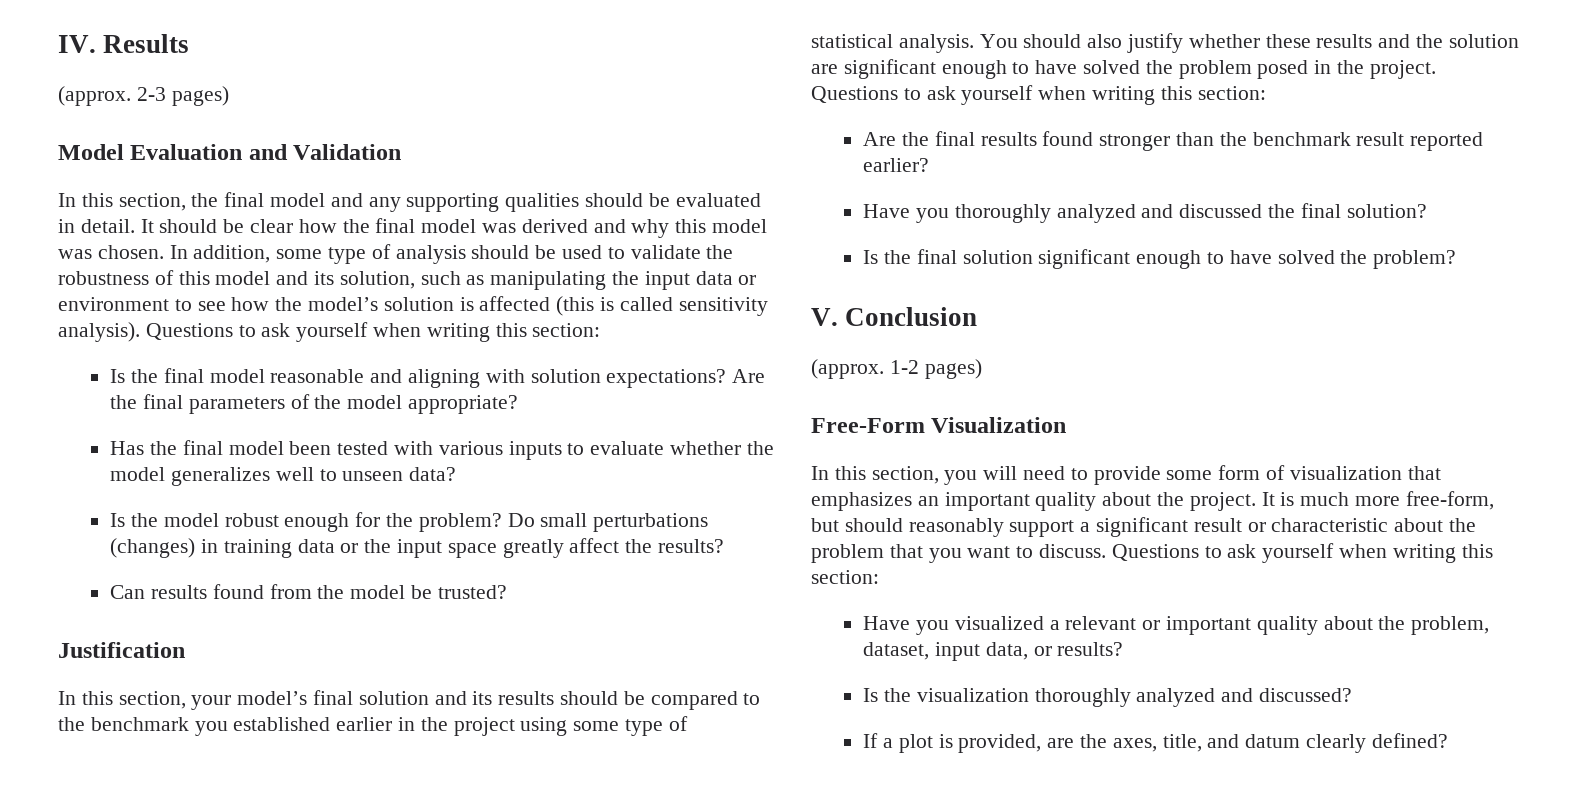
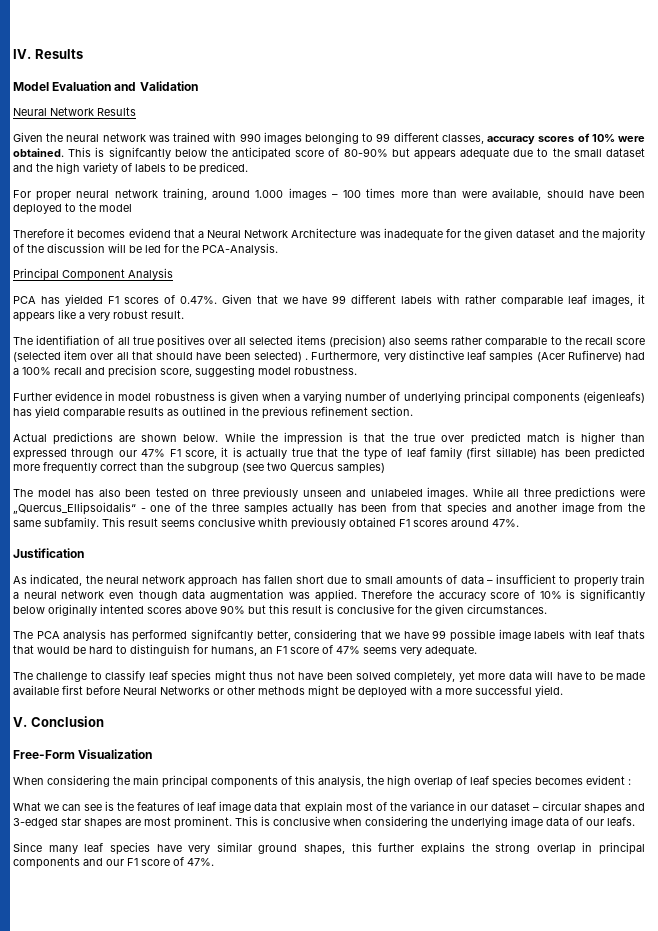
- (approx. 2-3 pages)
- In this section, the final model and any supporting qualities should be evaluated in detail. It should be clear how the final model was derived and why this model was chosen. In addition, some type of analysis should be used to validate the robustness of this model and its solution, such as manipulating the input data or environment to see how the model’s solution is affected (this is called sensitivity analysis). Questions to ask yourself when writing this section:
- Is the final model reasonable and aligning with solution expectations? Are the final parameters of the model appropriate?
- Has the final model been tested with various inputs to evaluate whether the model generalizes well to unseen data?
- Is the model robust enough for the problem? Do small perturbations (changes) in training data or the input space greatly affect the results?
- Can results found from the model be trusted?
+ Neural Network Results
+ Given the neural network was trained with 990 images belonging to 99 different classes, accuracy scores of 10% were obtained. This is signifcantly below the anticipated score of 80-90% but appears adequate due to the small dataset and the high variety of labels to be prediced.
+ For proper neural network training, around 1.000 images – 100 times more than were available, should have been deployed to the model
+ Therefore it becomes evidend that a Neural Network Architecture was inadequate for the given dataset and the majority of the discussion will be led for the PCA-Analysis.
+ Principal Component Analysis
+ PCA has yielded F1 scores of 0.47%. Given that we have 99 different labels with rather comparable leaf images, it appears like a very robust result.
+ The identifiation of all true positives over all selected items (precision) also seems rather comparable to the recall score (selected item over all that should have been selected) . Furthermore, very distinctive leaf samples (Acer Rufinerve) had a 100% recall and precision score, suggesting model robustness.
+ Further evidence in model robustness is given when a varying number of underlying principal components (eigenleafs) has yield comparable results as outlined in the previous refinement section.
+ Actual predictions are shown below. While the impression is that the true over predicted match is higher than expressed through our 47% F1 score, it is actually true that the type of leaf family (first sillable) has been predicted more frequently correct than the subgroup (see two Quercus samples)
+ The model has also been tested on three previously unseen and unlabeled images. While all three predictions were „Quercus_Ellipsoidalis“ - one of the three samples actually has been from that species and another image from the same subfamily. This result seems conclusive whith previously obtained F1 scores around 47%.
  Justification
- In this section, your model’s final solution and its results should be compared to the benchmark you established earlier in the project using some type of statistical analysis. You should also justify whether these results and the solution are significant enough to have solved the problem posed in the project. Questions to ask yourself when writing this section:
- Are the final results found stronger than the benchmark result reported earlier?
- Have you thoroughly analyzed and discussed the final solution?
- Is the final solution significant enough to have solved the problem?
+ As indicated, the neural network approach has fallen short due to small amounts of data – insufficient to properly train a neural network even though data augmentation was applied. Therefore the accuracy score of 10% is significantly below originally intented scores above 90% but this result is conclusive for the given circumstances.
+ The PCA analysis has performed signifcantly better, considering that we have 99 possible image labels with leaf thats that would be hard to distinguish for humans, an F1 score of 47% seems very adequate.
+ The challenge to classify leaf species might thus not have been solved completely, yet more data will have to be made available first before Neural Networks or other methods might be deployed with a more successful yield.
- (approx. 1-2 pages)
- In this section, you will need to provide some form of visualization that emphasizes an important quality about the project. It is much more free-form, but should reasonably support a significant result or characteristic about the problem that you want to discuss. Questions to ask yourself when writing this section:
- Have you visualized a relevant or important quality about the problem, dataset, input data, or results?
- Is the visualization thoroughly analyzed and discussed?
- If a plot is provided, are the axes, title, and datum clearly defined?
+ When considering the main principal components of this analysis, the high overlap of leaf species becomes evident :
+ What we can see is the features of leaf image data that explain most of the variance in our dataset – circular shapes and 3-edged star shapes are most prominent. This is conclusive when considering the underlying image data of our leafs.
+ Since many leaf species have very similar ground shapes, this further explains the strong overlap in principal components and our F1 score of 47%.

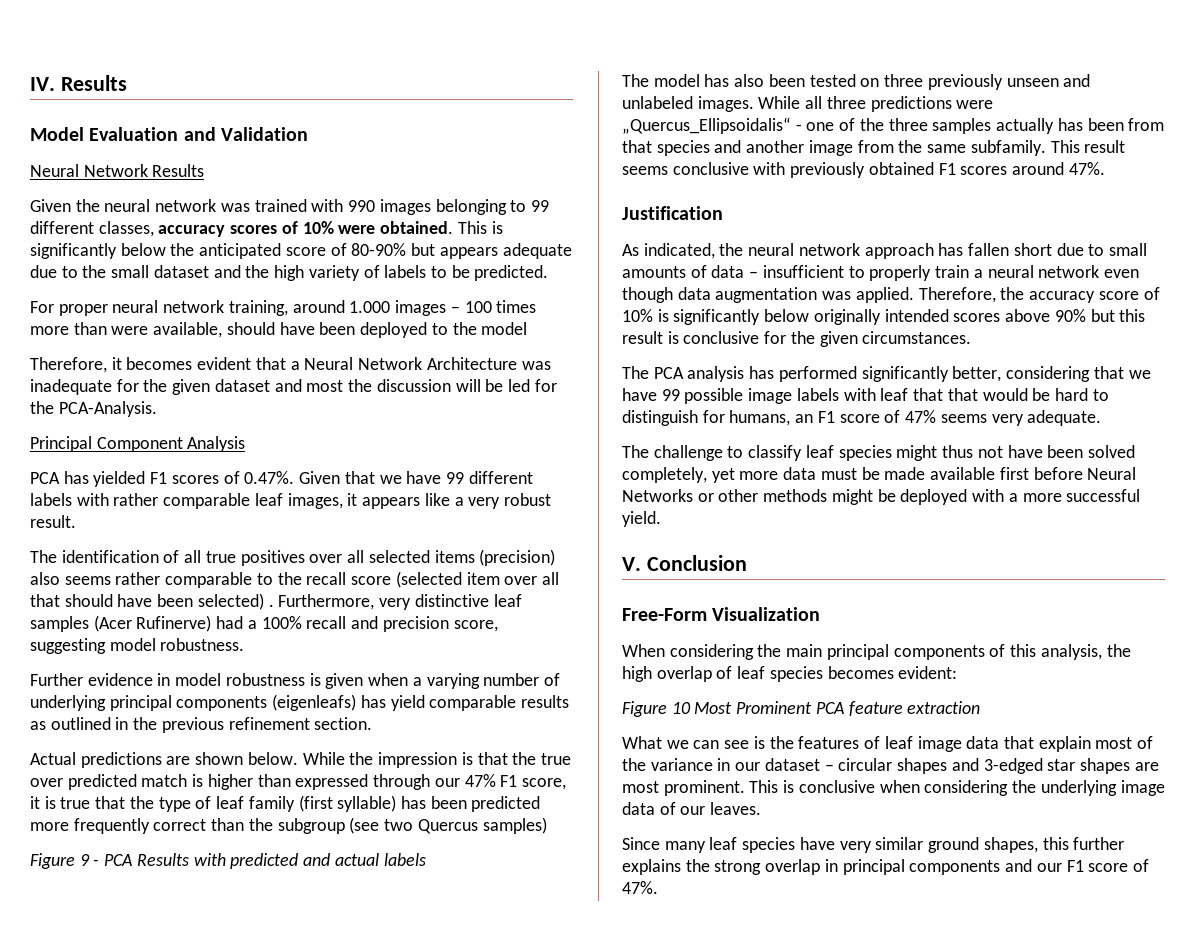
- This is signifcantly below the anticipated score of 80-90% but appears adequate due to the small dataset and the high variety of labels to be prediced.
+ This is significantly below the anticipated score of 80-90% but appears adequate due to the small dataset and the high variety of labels to be predicted.
- Therefore it becomes evidend that a Neural Network Architecture was inadequate for the given dataset and the majority of the discussion will be led for the PCA-Analysis.
+ Therefore, it becomes evident that a Neural Network Architecture was inadequate for the given dataset and most the discussion will be led for the PCA-Analysis.
- The identifiation of all true positives over all selected items (precision) also seems rather comparable to the recall score (selected item over all that should have been selected) .
+ The identification of all true positives over all selected items (precision) also seems rather comparable to the recall score (selected item over all that should have been selected) .
- While the impression is that the true over predicted match is higher than expressed through our 47% F1 score, it is actually true that the type of leaf family (first sillable) has been predicted more frequently correct than the subgroup (see two Quercus samples)
+ While the impression is that the true over predicted match is higher than expressed through our 47% F1 score, it is true that the type of leaf family (first syllable) has been predicted more frequently correct than the subgroup (see two Quercus samples)
+ Figure 9 - PCA Results with predicted and actual labels
- This result seems conclusive whith previously obtained F1 scores around 47%.
+ This result seems conclusive with previously obtained F1 scores around 47%.
- Therefore the accuracy score of 10% is significantly below originally intented scores above 90% but this result is conclusive for the given circumstances.
+ Therefore, the accuracy score of 10% is significantly below originally intended scores above 90% but this result is conclusive for the given circumstances.
- The PCA analysis has performed signifcantly better, considering that we have 99 possible image labels with leaf thats that would be hard to distinguish for humans, an F1 score of 47% seems very adequate.
+ The PCA analysis has performed significantly better, considering that we have 99 possible image labels with leaf that that would be hard to distinguish for humans, an F1 score of 47% seems very adequate.
- The challenge to classify leaf species might thus not have been solved completely, yet more data will have to be made available first before Neural Networks or other methods might be deployed with a more successful yield.
+ The challenge to classify leaf species might thus not have been solved completely, yet more data must be made available first before Neural Networks or other methods might be deployed with a more successful yield.
- When considering the main principal components of this analysis, the high overlap of leaf species becomes evident :
+ When considering the main principal components of this analysis, the high overlap of leaf species becomes evident:
+ Figure 10 Most Prominent PCA feature extraction
- This is conclusive when considering the underlying image data of our leafs.
+ This is conclusive when considering the underlying image data of our leaves.

